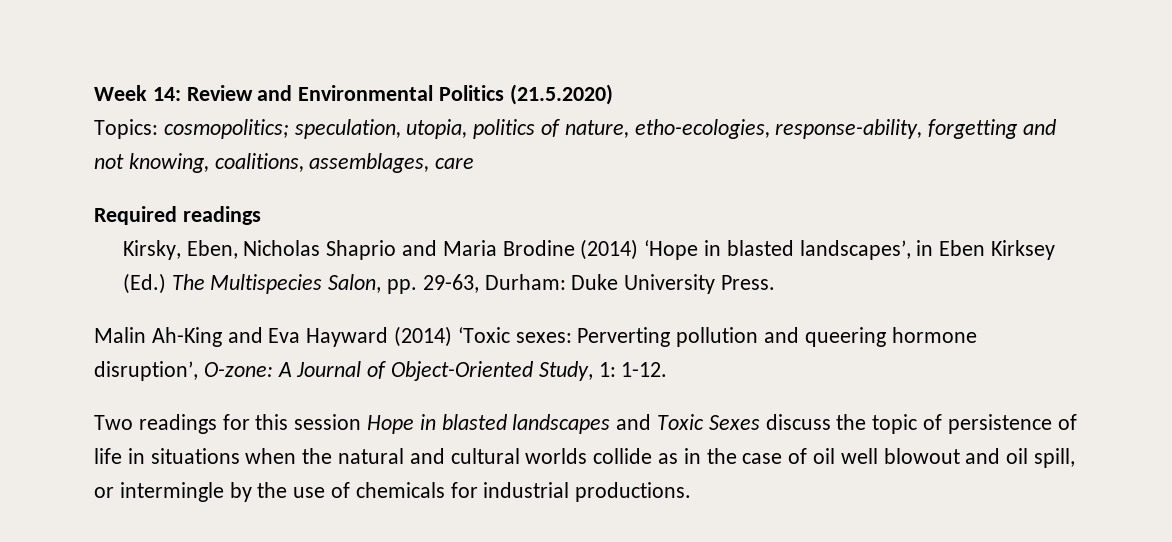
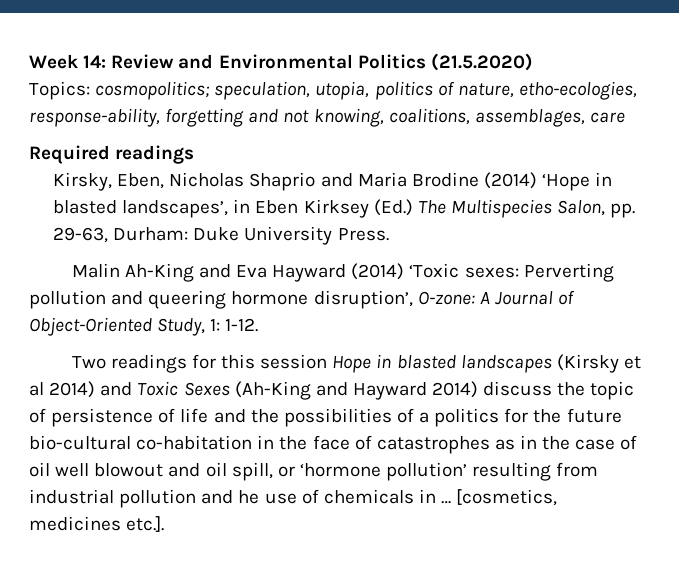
- Two readings for this session Hope in blasted landscapes and Toxic Sexes discuss the topic of persistence of life in situations when the natural and cultural worlds collide as in the case of oil well blowout and oil spill, or intermingle by the use of chemicals for industrial productions.
+ Two readings for this session Hope in blasted landscapes (Kirsky et al 2014) and Toxic Sexes (Ah-King and Hayward 2014) discuss the topic of persistence of life and the possibilities of a politics for the future bio-cultural co-habitation in the face of catastrophes as in the case of oil well blowout and oil spill, or ‘hormone pollution’ resulting from industrial pollution and he use of chemicals in … [cosmetics, medicines etc.].

